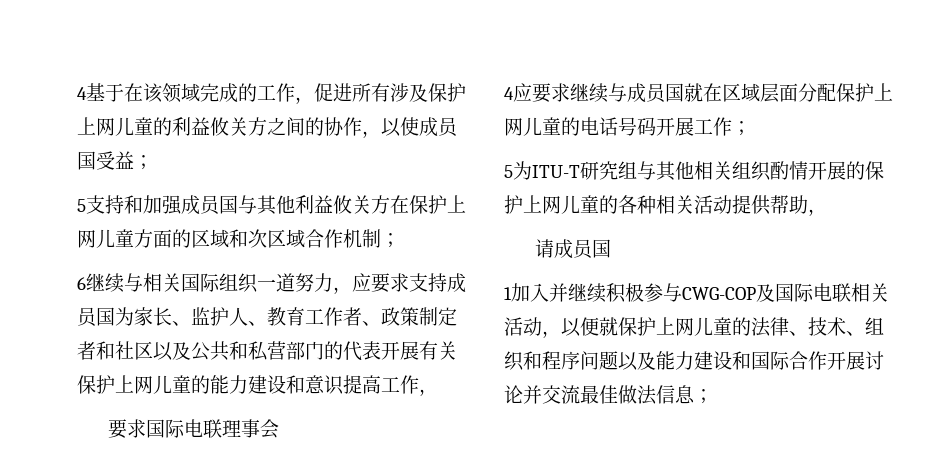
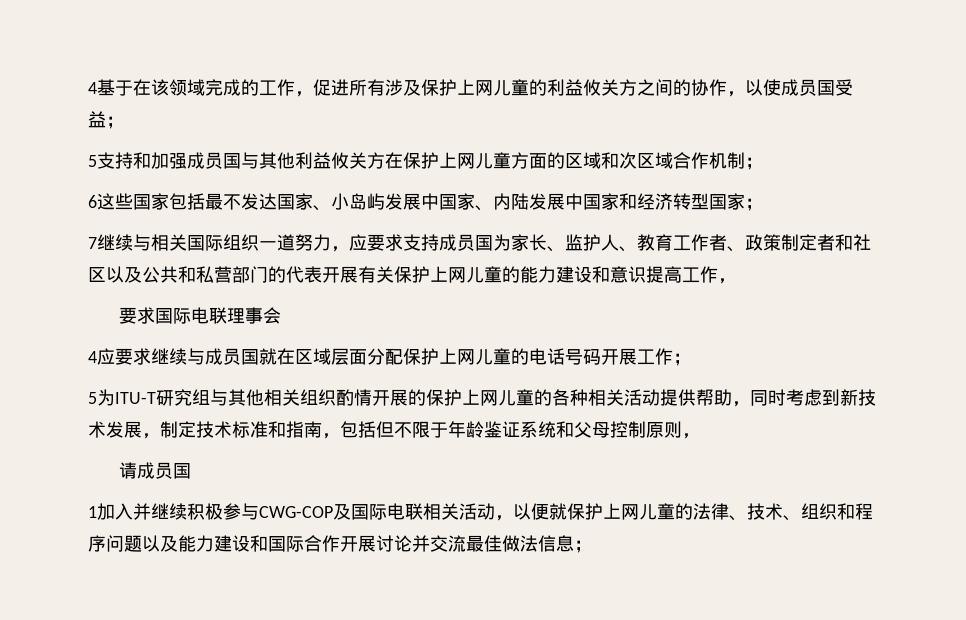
- 6继续与相关国际组织一道努力，应要求支持成员国为家长、监护人、教育工作者、政策制定者和社区以及公共和私营部门的代表开展有关保护上网儿童的能力建设和意识提高工作，
+ 6这些国家包括最不发达国家、小岛屿发展中国家、内陆发展中国家和经济转型国家；
+ 7继续与相关国际组织一道努力，应要求支持成员国为家长、监护人、教育工作者、政策制定者和社区以及公共和私营部门的代表开展有关保护上网儿童的能力建设和意识提高工作，
- 5为ITU-T研究组与其他相关组织酌情开展的保护上网儿童的各种相关活动提供帮助，
+ 5为ITU-T研究组与其他相关组织酌情开展的保护上网儿童的各种相关活动提供帮助，同时考虑到新技术发展，制定技术标准和指南，包括但不限于年龄鉴证系统和父母控制原则，

